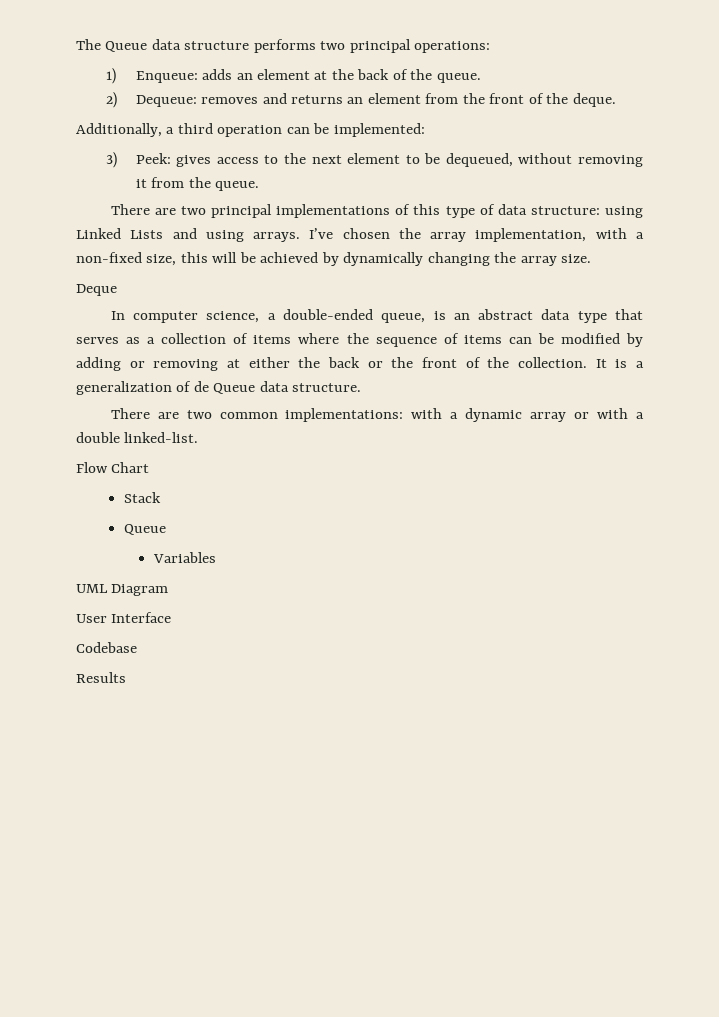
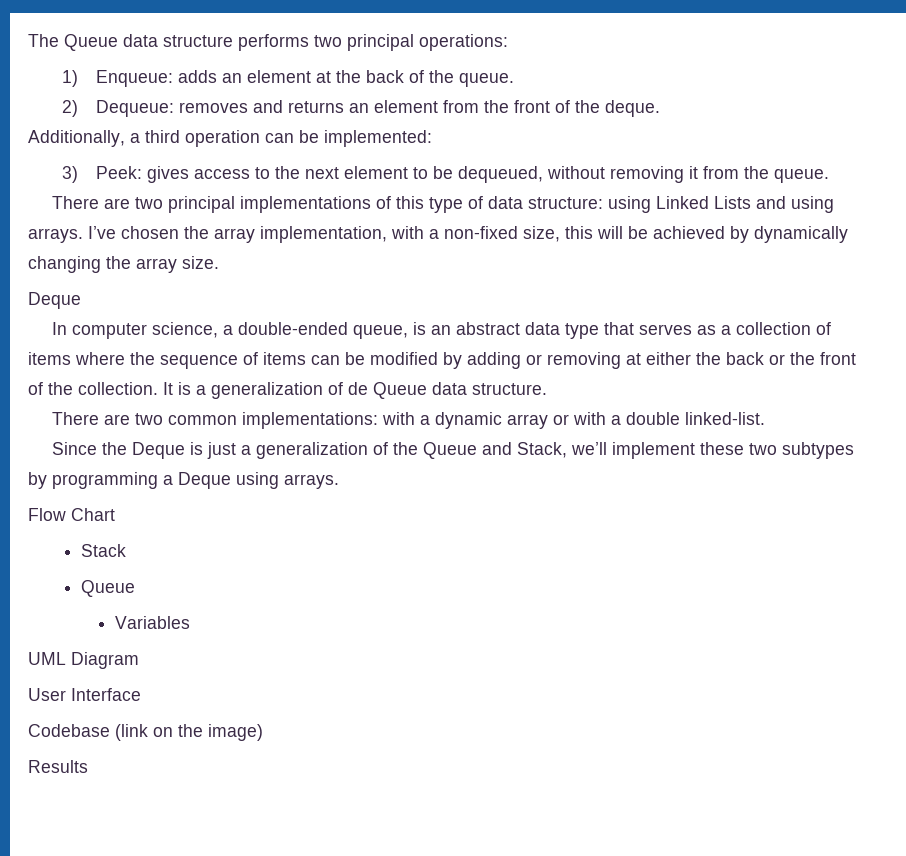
+ Since the Deque is just a generalization of the Queue and Stack, we’ll implement these two subtypes by programming a Deque using arrays.
- Codebase
+ Codebase (link on the image)

